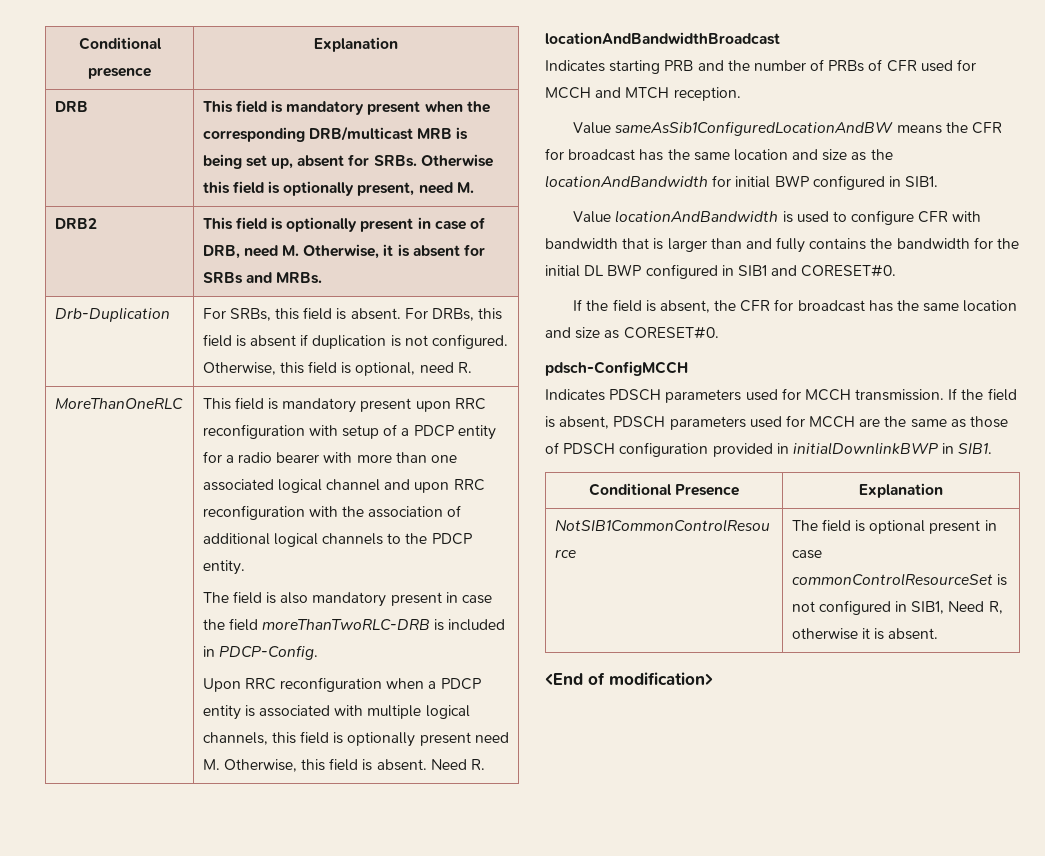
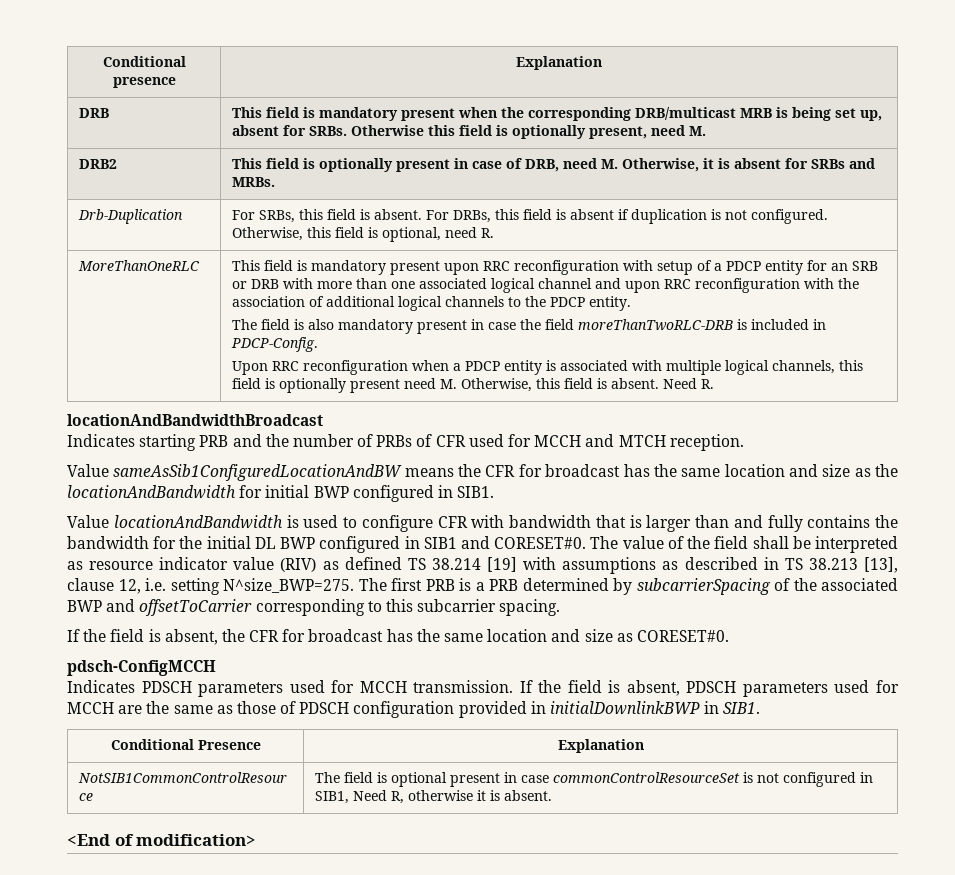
- This field is mandatory present upon RRC reconfiguration with setup of a PDCP entity for a radio bearer with more than one associated logical channel and upon RRC reconfiguration with the association of additional logical channels to the PDCP entity.
+ This field is mandatory present upon RRC reconfiguration with setup of a PDCP entity for an SRB or DRB with more than one associated logical channel and upon RRC reconfiguration with the association of additional logical channels to the PDCP entity.
+ The value of the field shall be interpreted as resource indicator value (RIV) as defined TS 38.214 [19] with assumptions as described in TS 38.213 [13], clause 12, i.e. setting N^size_BWP=275. The first PRB is a PRB determined by subcarrierSpacing of the associated BWP and offsetToCarrier corresponding to this subcarrier spacing.

